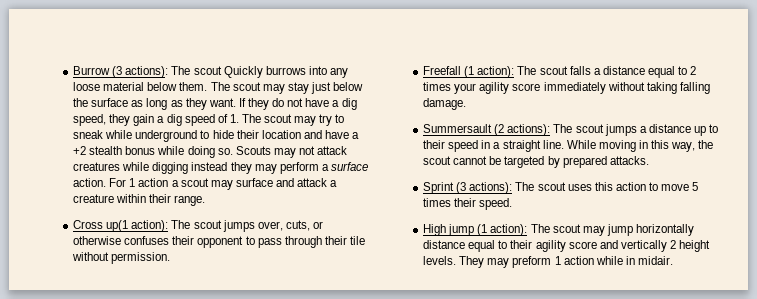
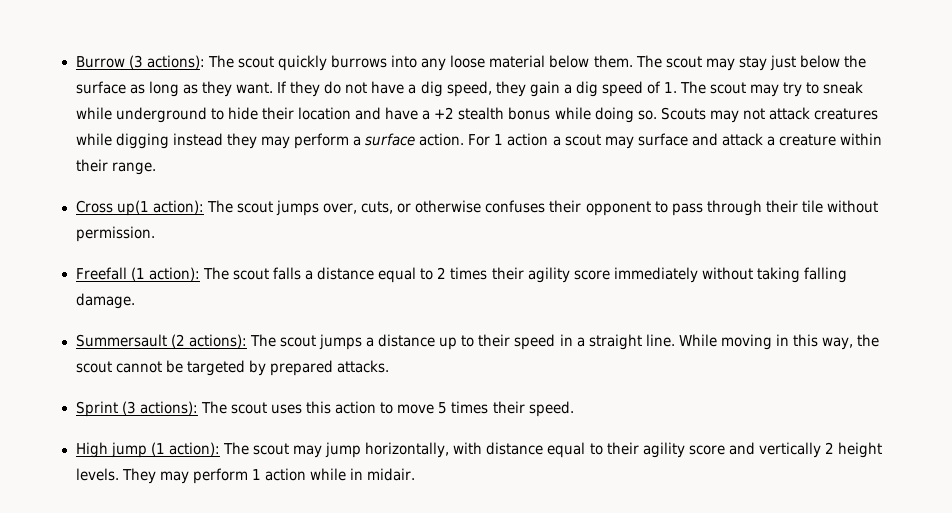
- Burrow (3 actions): The scout Quickly burrows into any loose material below them.
+ Burrow (3 actions): The scout quickly burrows into any loose material below them.
- Freefall (1 action): The scout falls a distance equal to 2 times your agility score immediately without taking falling damage.
+ Freefall (1 action): The scout falls a distance equal to 2 times their agility score immediately without taking falling damage.
- High jump (1 action): The scout may jump horizontally distance equal to their agility score and vertically 2 height levels.
+ High jump (1 action): The scout may jump horizontally, with distance equal to their agility score and vertically 2 height levels.
- They may preform 1 action while in midair.
+ They may perform 1 action while in midair.

